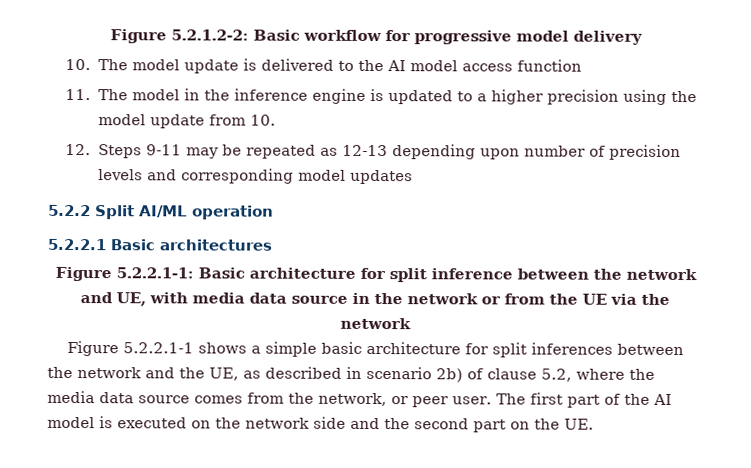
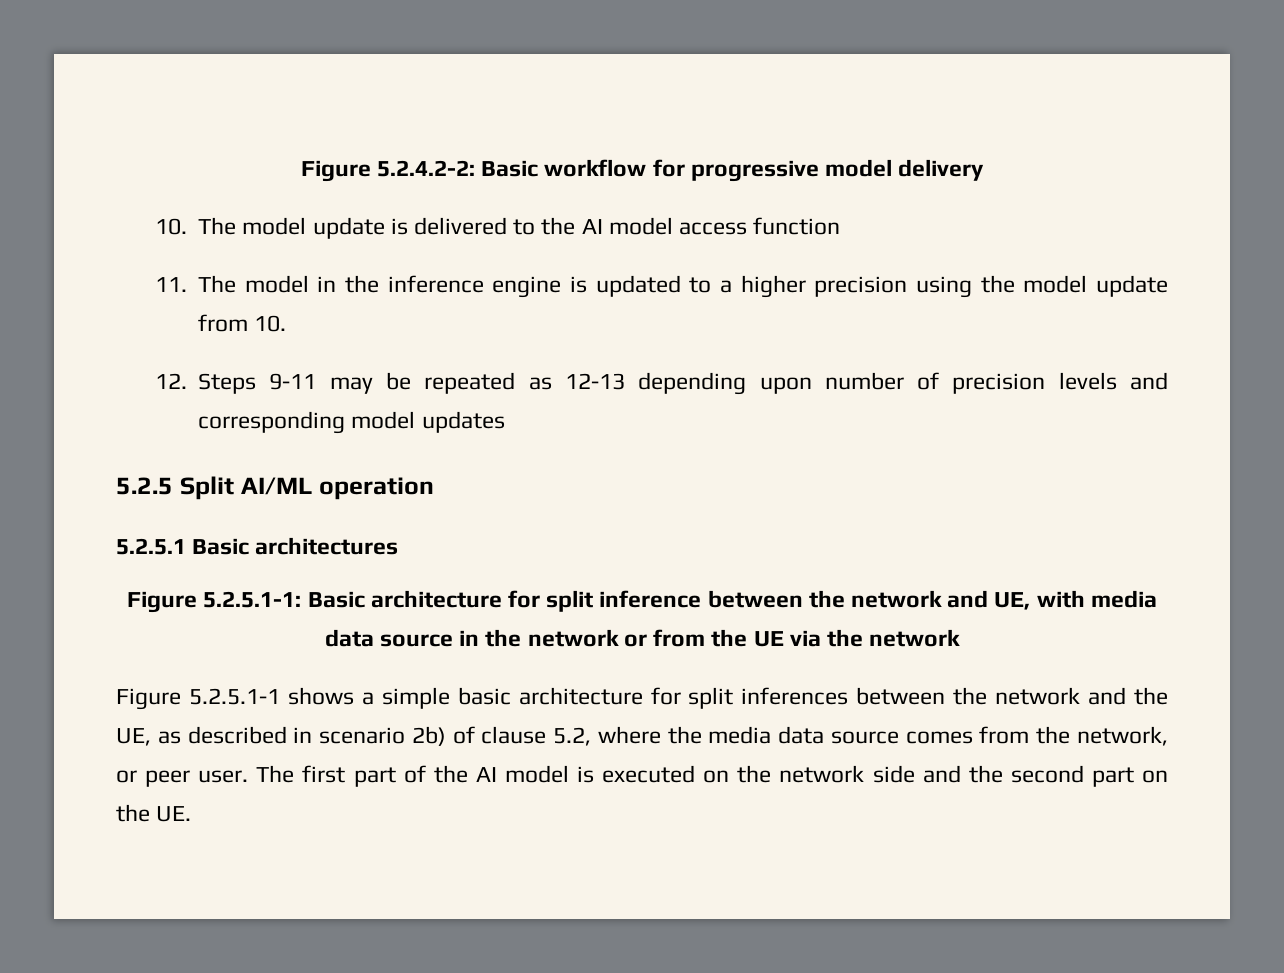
- Figure 5.2.1.2-2: Basic workflow for progressive model delivery
+ Figure 5.2.4.2-2: Basic workflow for progressive model delivery
- 5.2.2 Split AI/ML operation
+ 5.2.5 Split AI/ML operation
- 5.2.2.1 Basic architectures
+ 5.2.5.1 Basic architectures
- Figure 5.2.2.1-1: Basic architecture for split inference between the network and UE, with media data source in the network or from the UE via the network
+ Figure 5.2.5.1-1: Basic architecture for split inference between the network and UE, with media data source in the network or from the UE via the network
- Figure 5.2.2.1-1 shows a simple basic architecture for split inferences between the network and the UE, as described in scenario 2b) of clause 5.2, where the media data source comes from the network, or peer user.
+ Figure 5.2.5.1-1 shows a simple basic architecture for split inferences between the network and the UE, as described in scenario 2b) of clause 5.2, where the media data source comes from the network, or peer user.

